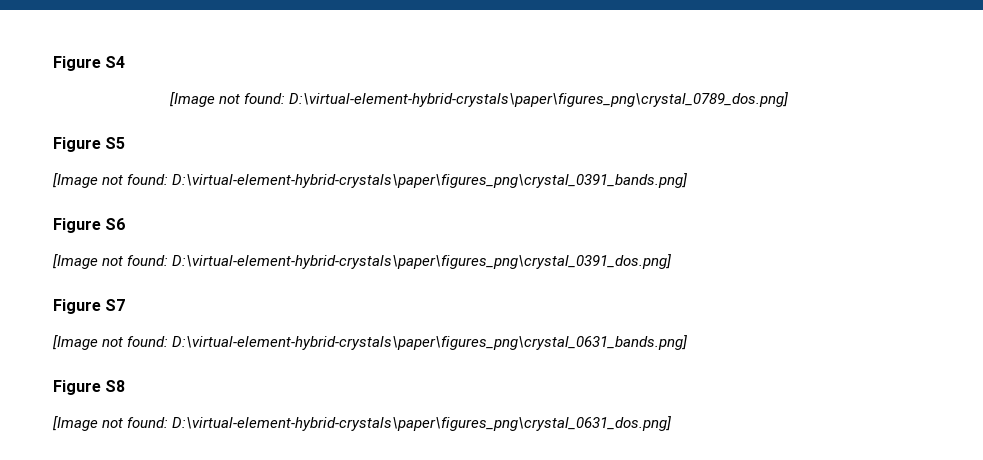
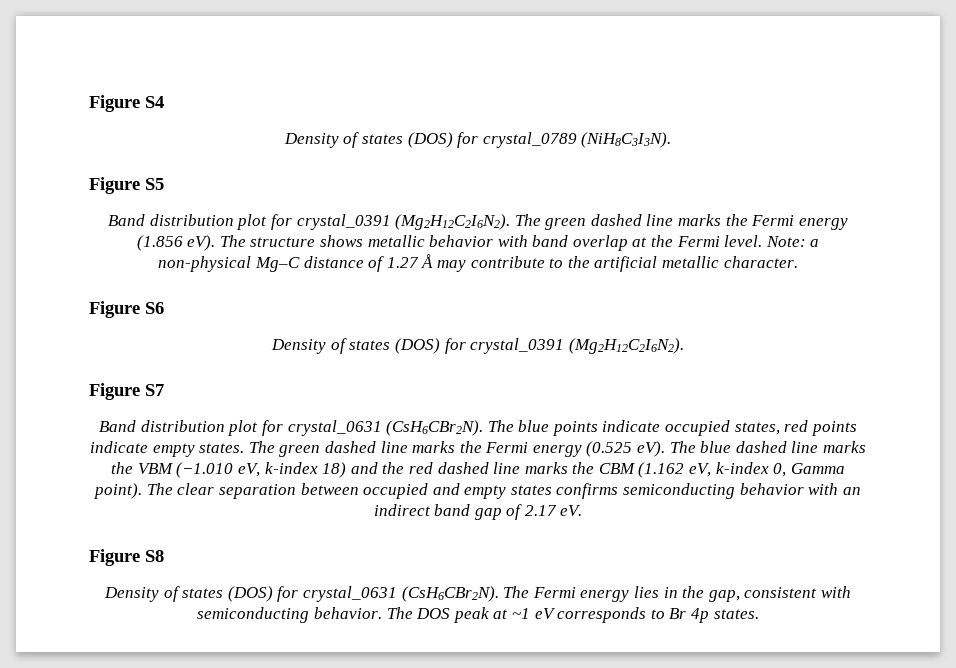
- [Image not found: D:\virtual-element-hybrid-crystals\paper\figures_png\crystal_0789_dos.png]
+ Density of states (DOS) for crystal_0789 (NiH8C3I3N).
  Figure S5
- [Image not found: D:\virtual-element-hybrid-crystals\paper\figures_png\crystal_0391_bands.png]
+ Band distribution plot for crystal_0391 (Mg2H12C2I6N2). The green dashed line marks the Fermi energy (1.856 eV). The structure shows metallic behavior with band overlap at the Fermi level. Note: a non-physical Mg–C distance of 1.27 Å may contribute to the artificial metallic character.
  Figure S6
- [Image not found: D:\virtual-element-hybrid-crystals\paper\figures_png\crystal_0391_dos.png]
+ Density of states (DOS) for crystal_0391 (Mg2H12C2I6N2).
  Figure S7
- [Image not found: D:\virtual-element-hybrid-crystals\paper\figures_png\crystal_0631_bands.png]
+ Band distribution plot for crystal_0631 (CsH6CBr2N). The blue points indicate occupied states, red points indicate empty states. The green dashed line marks the Fermi energy (0.525 eV). The blue dashed line marks the VBM (−1.010 eV, k-index 18) and the red dashed line marks the CBM (1.162 eV, k-index 0, Gamma point). The clear separation between occupied and empty states confirms semiconducting behavior with an indirect band gap of 2.17 eV.
  Figure S8
- [Image not found: D:\virtual-element-hybrid-crystals\paper\figures_png\crystal_0631_dos.png]
+ Density of states (DOS) for crystal_0631 (CsH6CBr2N). The Fermi energy lies in the gap, consistent with semiconducting behavior. The DOS peak at ~1 eV corresponds to Br 4p states.

